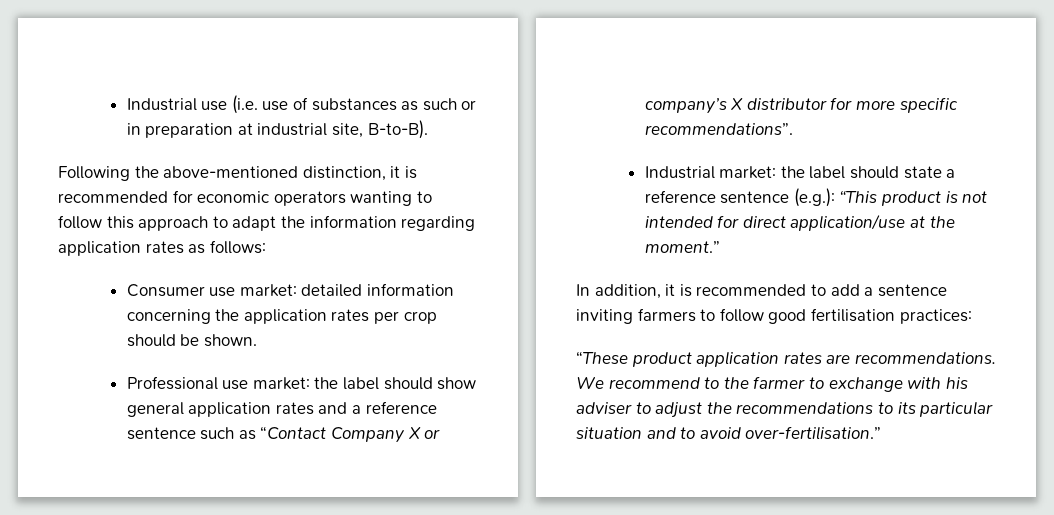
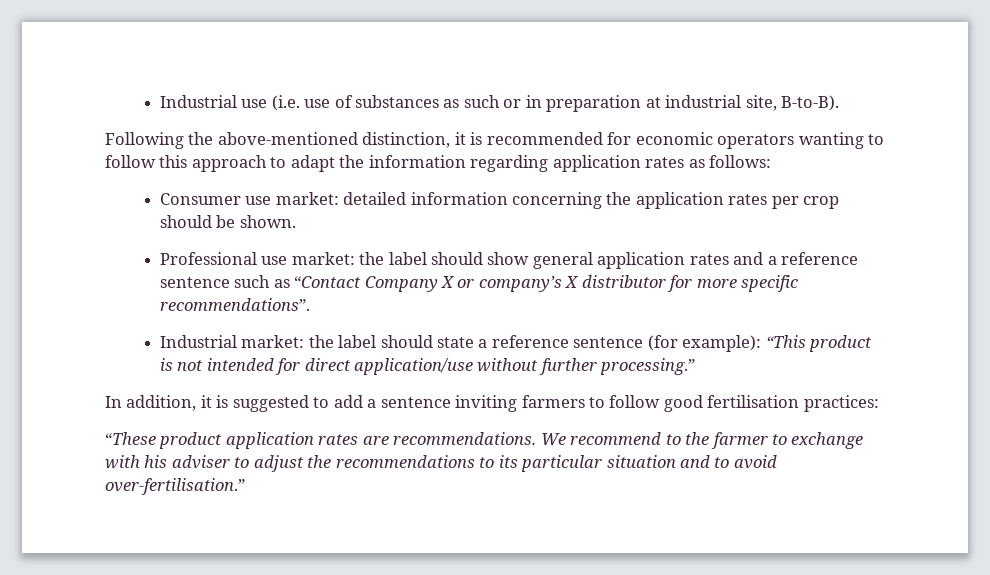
- Industrial market: the label should state a reference sentence (e.g.): “This product is not intended for direct application/use at the moment.”
+ Industrial market: the label should state a reference sentence (for example): “This product is not intended for direct application/use without further processing.”
- In addition, it is recommended to add a sentence inviting farmers to follow good fertilisation practices:
+ In addition, it is suggested to add a sentence inviting farmers to follow good fertilisation practices:

